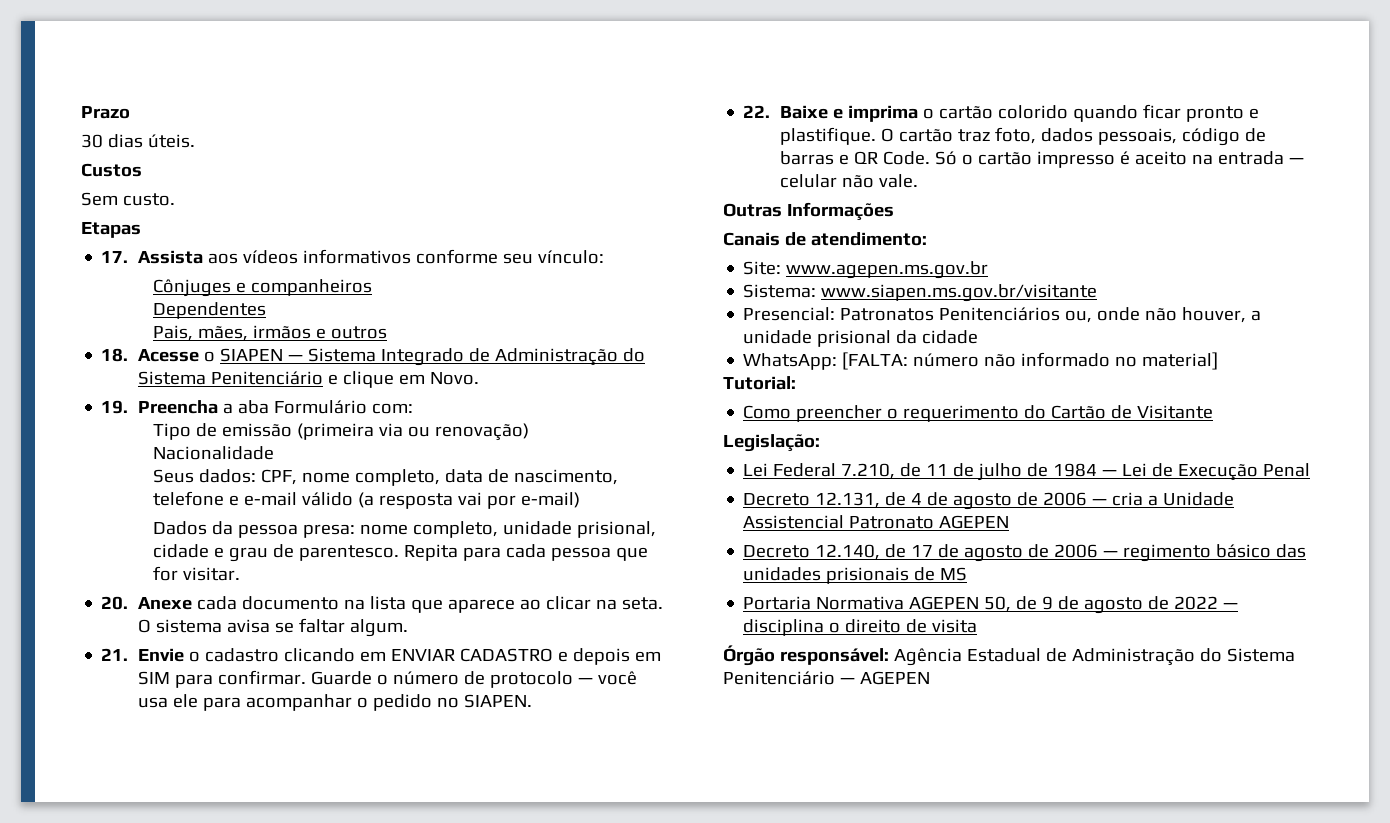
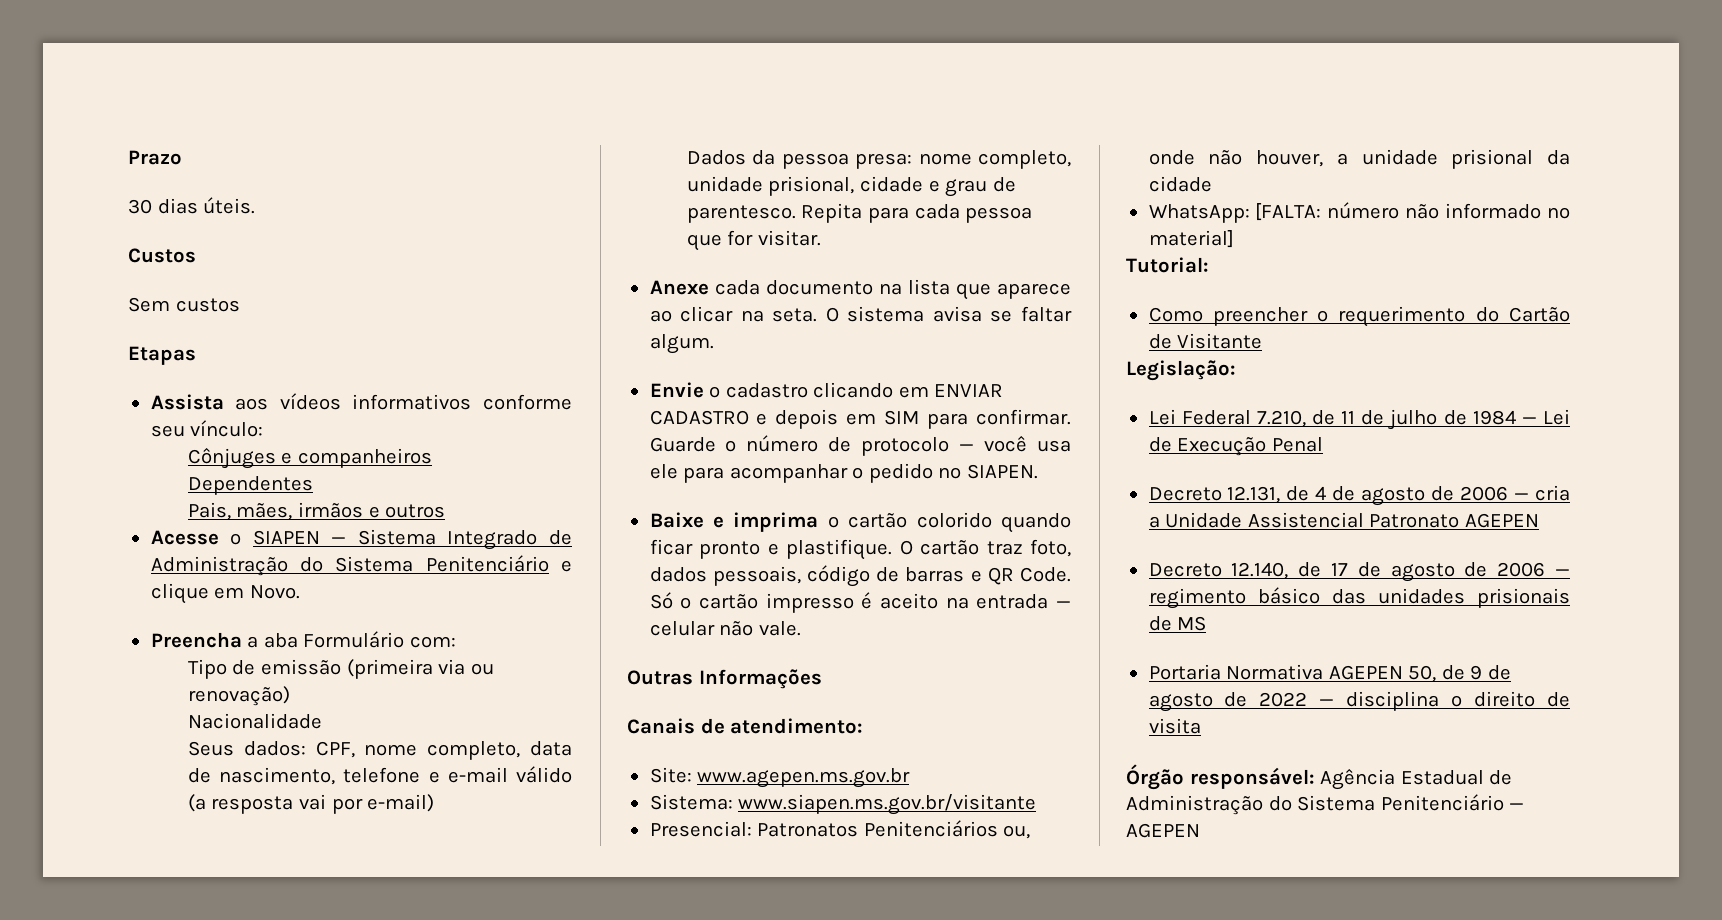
- Sem custo.
+ Sem custos
- 17. Assista aos vídeos informativos conforme seu vínculo:
+ Assista aos vídeos informativos conforme seu vínculo:
- 18. Acesse o SIAPEN — Sistema Integrado de Administração do Sistema Penitenciário e clique em Novo.
+ Acesse o SIAPEN — Sistema Integrado de Administração do Sistema Penitenciário e clique em Novo.
- 19. Preencha a aba Formulário com:
+ Preencha a aba Formulário com:
- 20. Anexe cada documento na lista que aparece ao clicar na seta.
+ Anexe cada documento na lista que aparece ao clicar na seta.
- 21. Envie o cadastro clicando em ENVIAR CADASTRO e depois em SIM para confirmar.
+ Envie o cadastro clicando em ENVIAR CADASTRO e depois em SIM para confirmar.
- 22. Baixe e imprima o cartão colorido quando ficar pronto e plastifique.
+ Baixe e imprima o cartão colorido quando ficar pronto e plastifique.

